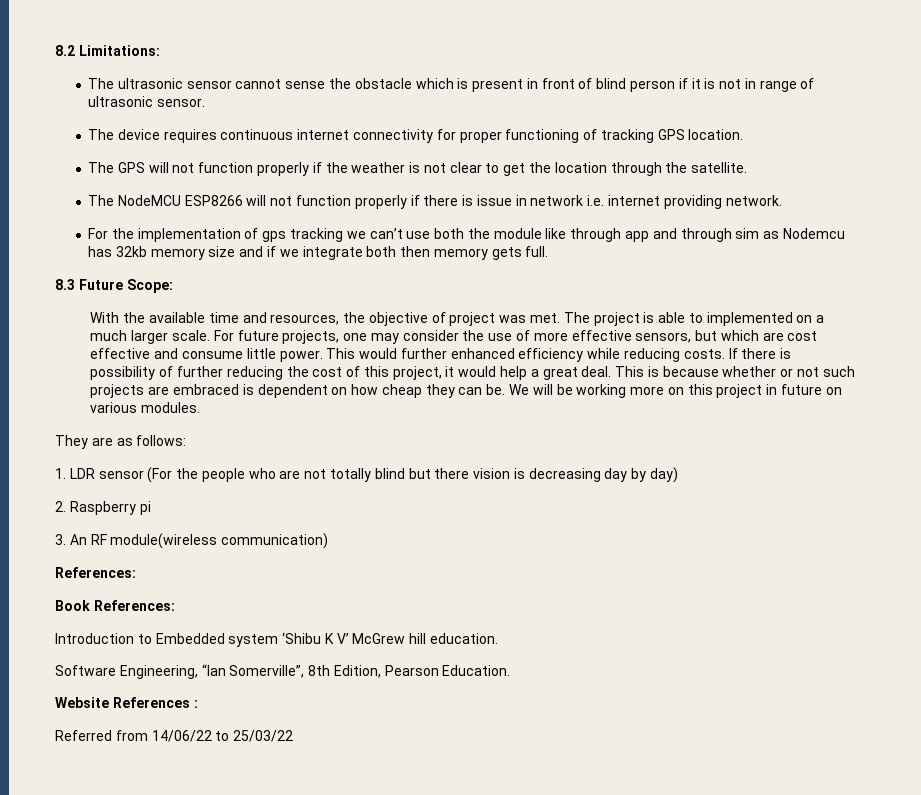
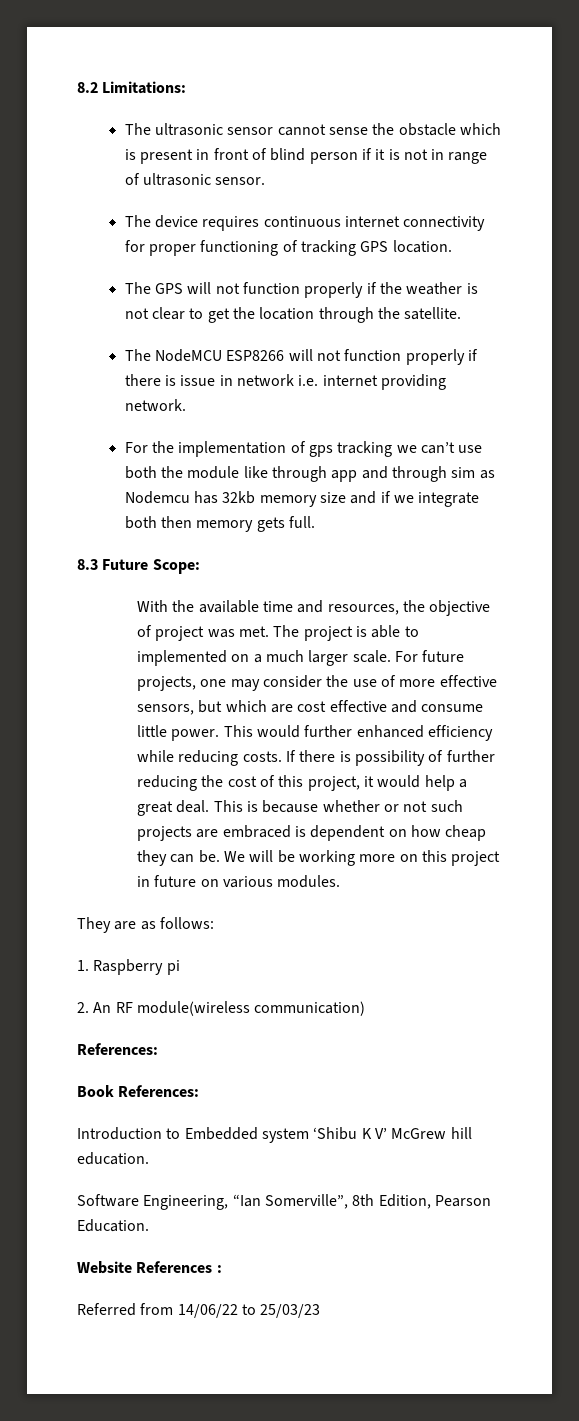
- 1. LDR sensor (For the people who are not totally blind but there vision is decreasing day by day)
- 2. Raspberry pi
+ 1. Raspberry pi
- 3. An RF module(wireless communication)
+ 2. An RF module(wireless communication)
- Referred from 14/06/22 to 25/03/22
+ Referred from 14/06/22 to 25/03/23

